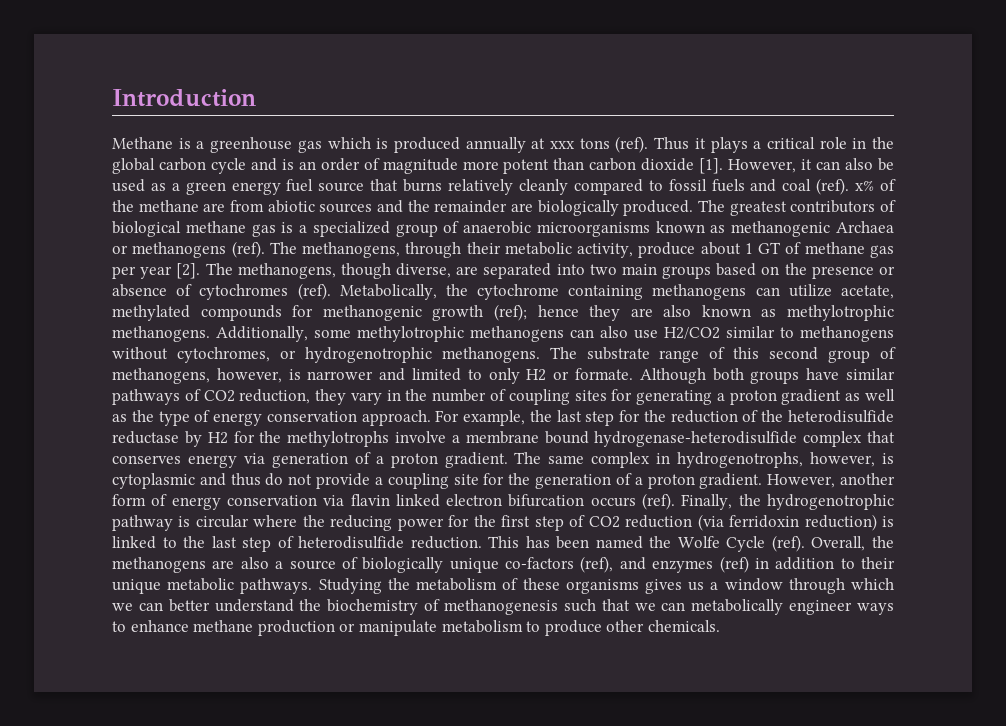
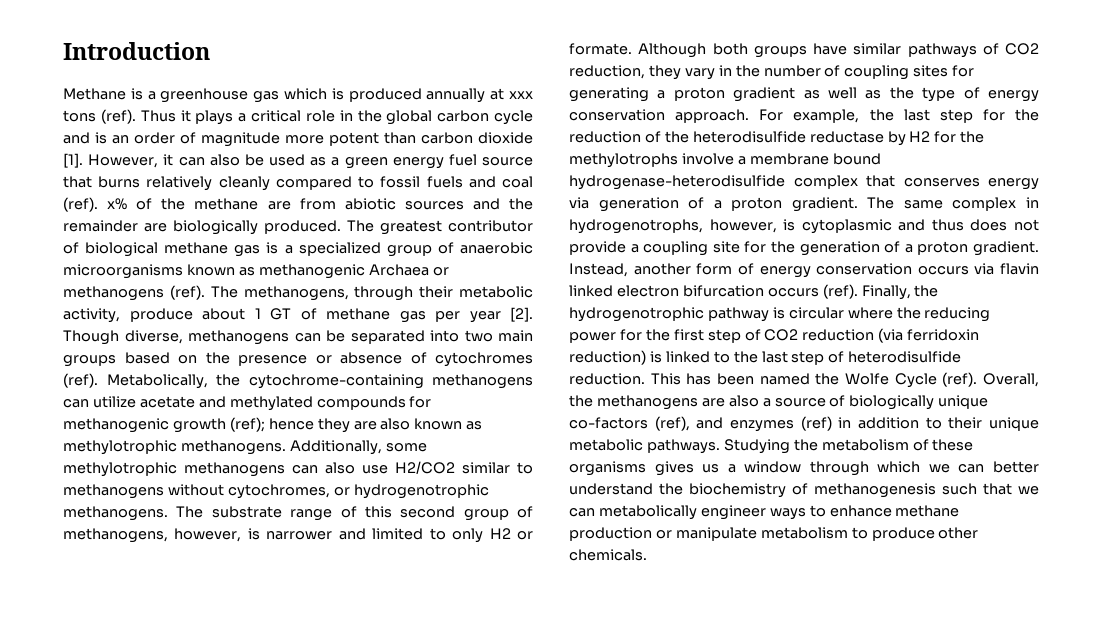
- The greatest contributors of biological methane gas is a specialized group of anaerobic microorganisms known as methanogenic Archaea or methanogens (ref).
+ The greatest contributor of biological methane gas is a specialized group of anaerobic microorganisms known as methanogenic Archaea or methanogens (ref).
- The methanogens, though diverse, are separated into two main groups based on the presence or absence of cytochromes (ref).
+ Though diverse, methanogens can be separated into two main groups based on the presence or absence of cytochromes (ref).
- Metabolically, the cytochrome containing methanogens can utilize acetate, methylated compounds for methanogenic growth (ref); hence they are also known as methylotrophic methanogens.
+ Metabolically, the cytochrome-containing methanogens can utilize acetate and methylated compounds for methanogenic growth (ref); hence they are also known as methylotrophic methanogens.
- The same complex in hydrogenotrophs, however, is cytoplasmic and thus do not provide a coupling site for the generation of a proton gradient.
+ The same complex in hydrogenotrophs, however, is cytoplasmic and thus does not provide a coupling site for the generation of a proton gradient.
- However, another form of energy conservation via flavin linked electron bifurcation occurs (ref).
+ Instead, another form of energy conservation occurs via flavin linked electron bifurcation occurs (ref).

